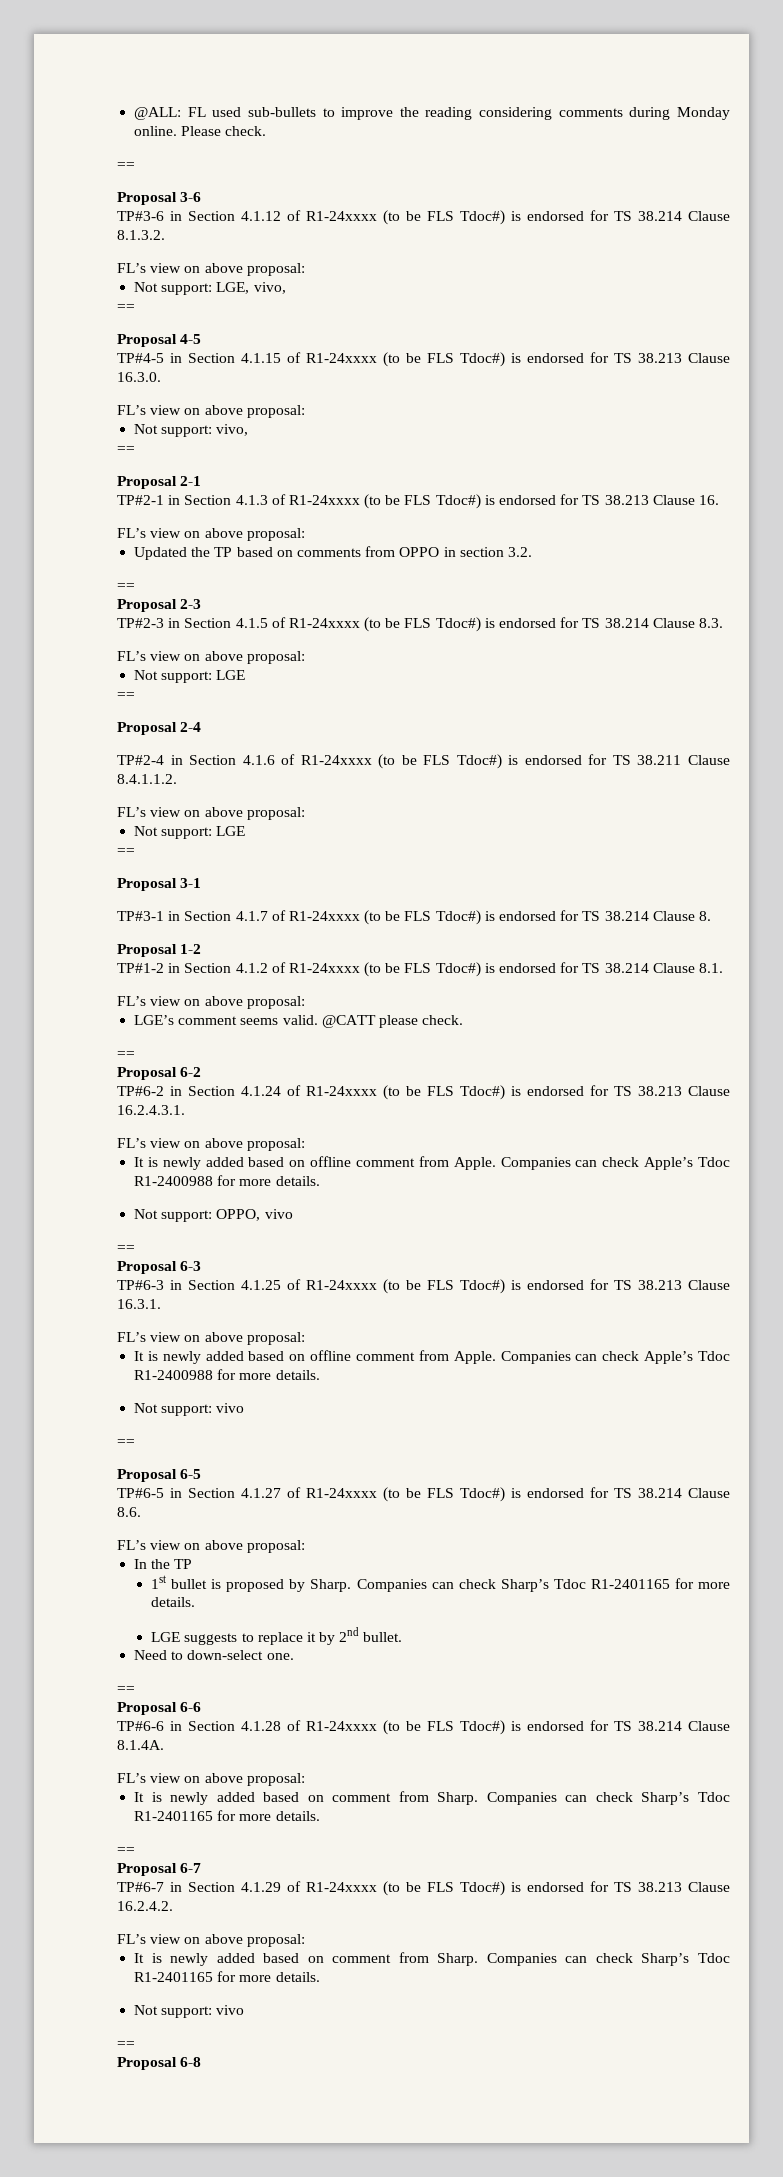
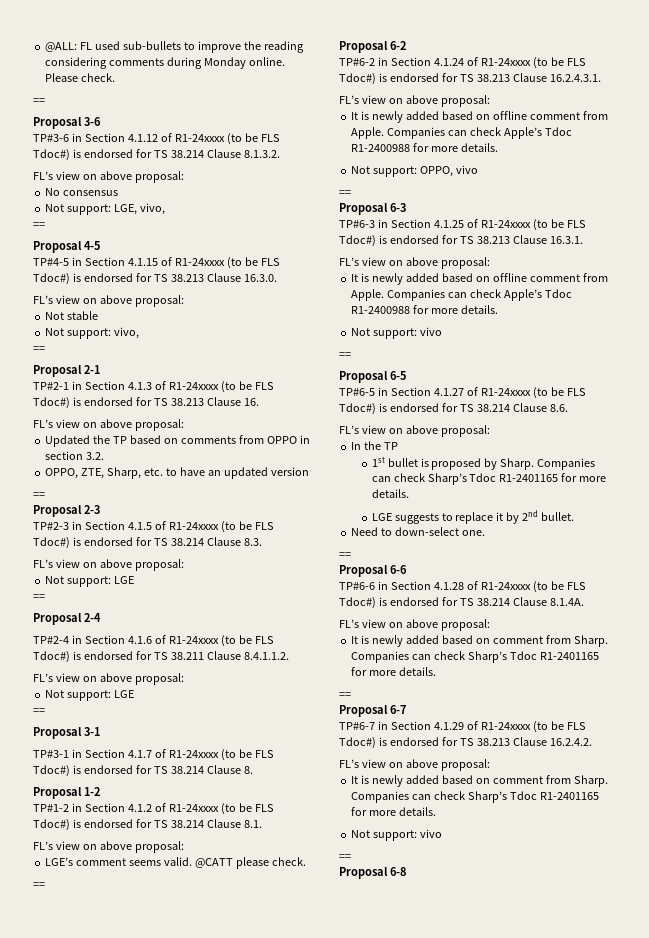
+ No consensus
+ Not stable
+ OPPO, ZTE, Sharp, etc. to have an updated version

